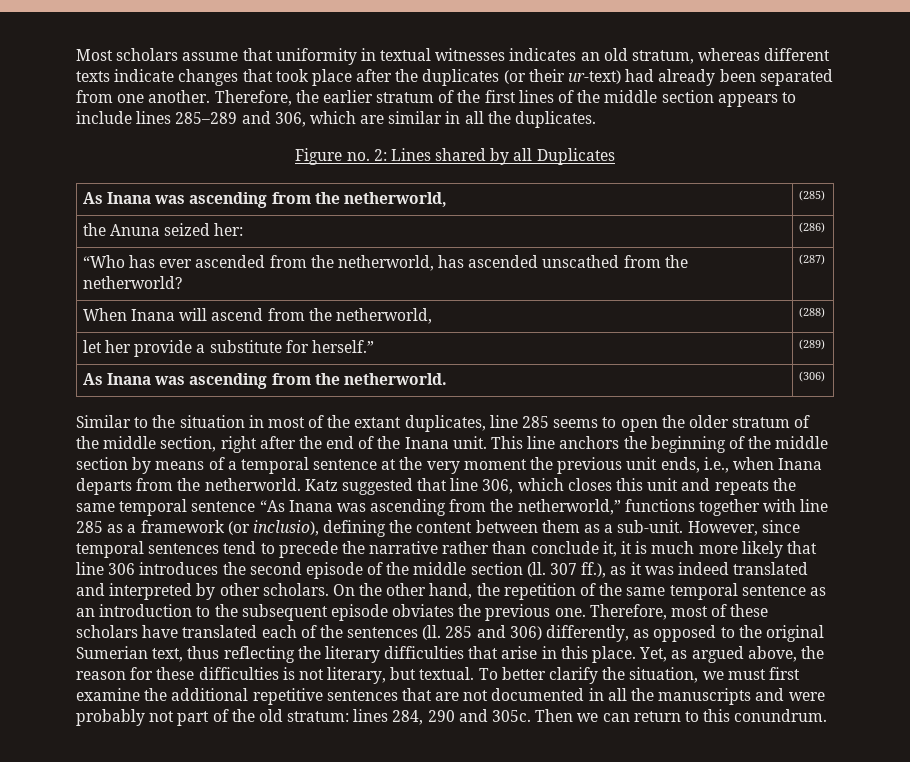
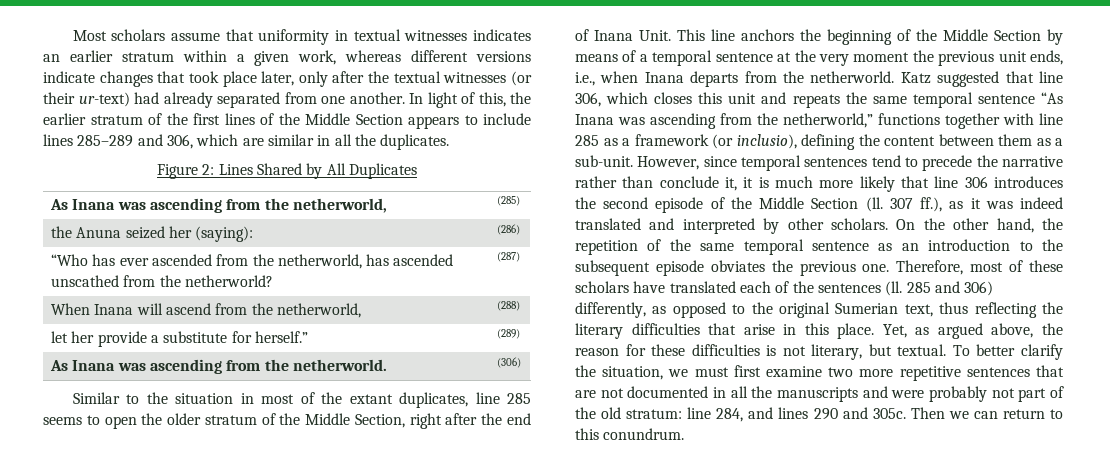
- Most scholars assume that uniformity in textual witnesses indicates an old stratum, whereas different texts indicate changes that took place after the duplicates (or their ur-text) had already been separated from one another.
+ Most scholars assume that uniformity in textual witnesses indicates an earlier stratum within a given work, whereas different versions indicate changes that took place later, only after the textual witnesses (or their ur-text) had already separated from one another.
- Therefore, the earlier stratum of the first lines of the middle section appears to include lines 285–289 and 306, which are similar in all the duplicates.
+ In light of this, the earlier stratum of the first lines of the Middle Section appears to include lines 285–289 and 306, which are similar in all the duplicates.
- Figure no. 2: Lines shared by all Duplicates
+ Figure 2: Lines Shared by All Duplicates
- the Anuna seized her: | (286)
+ the Anuna seized her (saying): | (286)
- Similar to the situation in most of the extant duplicates, line 285 seems to open the older stratum of the middle section, right after the end of the Inana unit.
+ Similar to the situation in most of the extant duplicates, line 285 seems to open the older stratum of the Middle Section, right after the end of Inana Unit.
- This line anchors the beginning of the middle section by means of a temporal sentence at the very moment the previous unit ends, i.e., when Inana departs from the netherworld.
+ This line anchors the beginning of the Middle Section by means of a temporal sentence at the very moment the previous unit ends, i.e., when Inana departs from the netherworld.
- However, since temporal sentences tend to precede the narrative rather than conclude it, it is much more likely that line 306 introduces the second episode of the middle section (ll.
+ However, since temporal sentences tend to precede the narrative rather than conclude it, it is much more likely that line 306 introduces the second episode of the Middle Section (ll.
- To better clarify the situation, we must first examine the additional repetitive sentences that are not documented in all the manuscripts and were probably not part of the old stratum: lines 284, 290 and 305c.
+ To better clarify the situation, we must first examine two more repetitive sentences that are not documented in all the manuscripts and were probably not part of the old stratum: line 284, and lines 290 and 305c.

